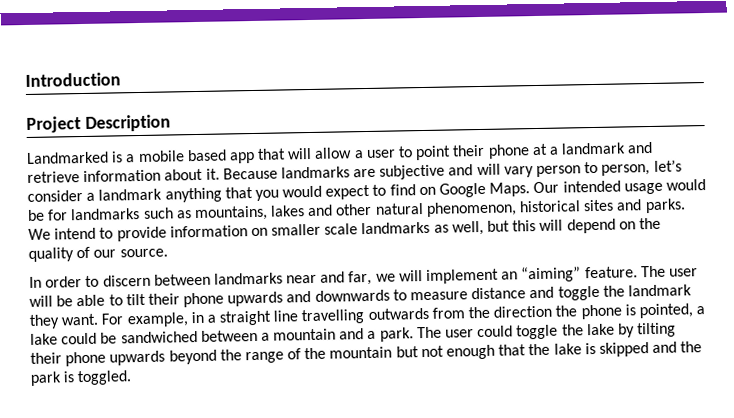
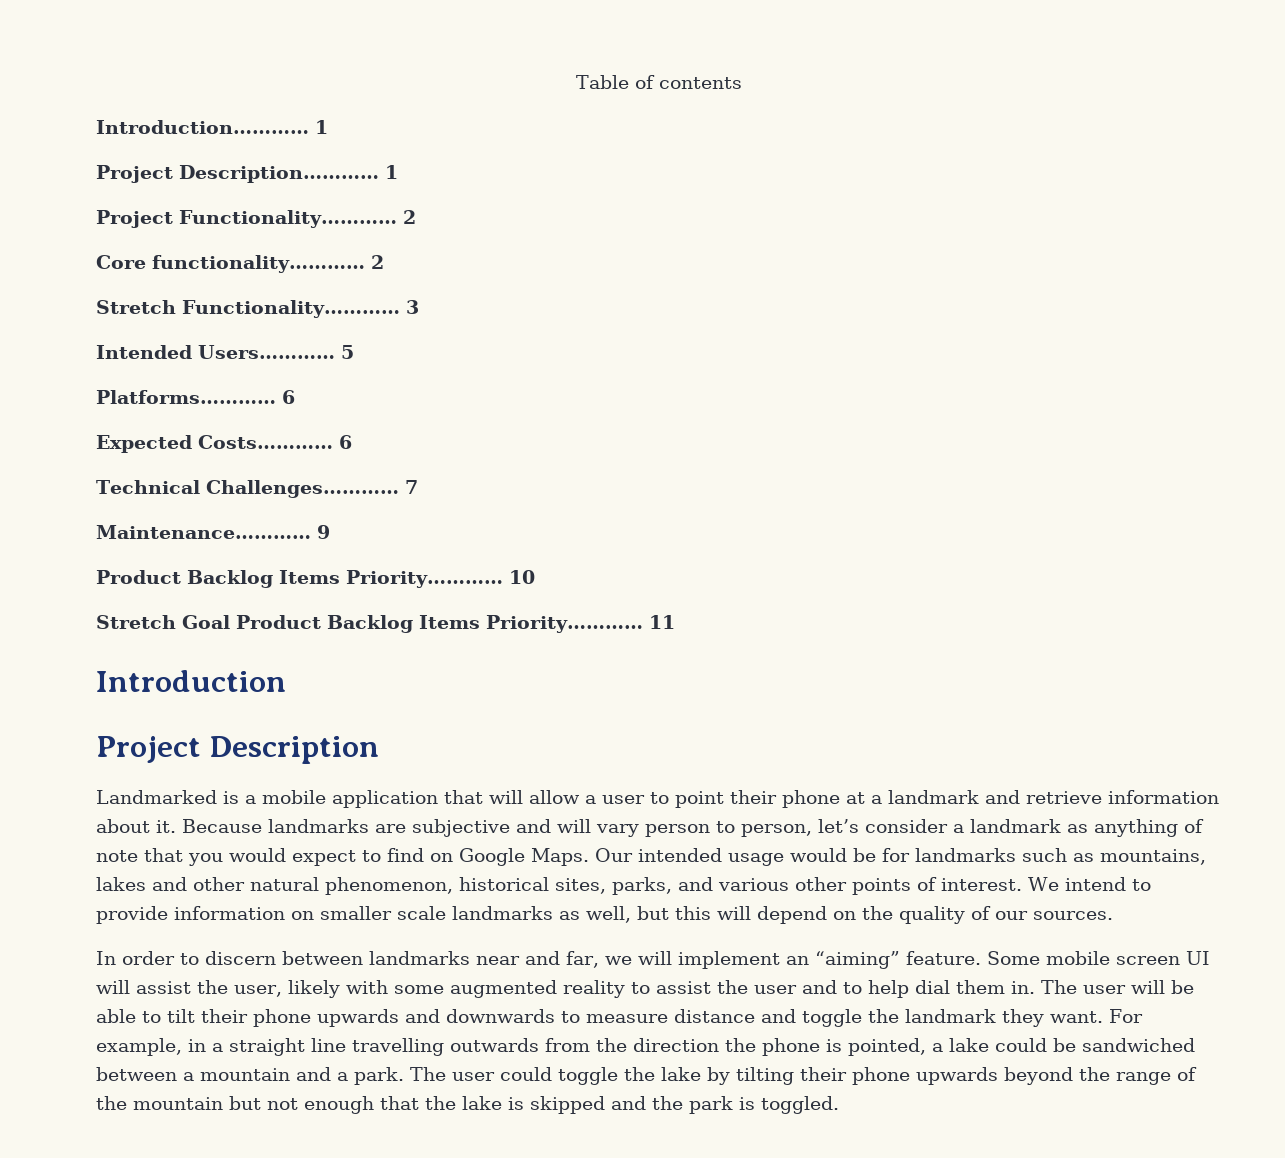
+ Table of contents
+ Introduction………… 1
+ Project Description………… 1
+ Project Functionality………… 2
+ Core functionality………… 2
+ Stretch Functionality………… 3
+ Intended Users………… 5
+ Platforms………… 6
+ Expected Costs………… 6
+ Technical Challenges………… 7
+ Maintenance………… 9
+ Product Backlog Items Priority………… 10
+ Stretch Goal Product Backlog Items Priority………… 11
- Landmarked is a mobile based app that will allow a user to point their phone at a landmark and retrieve information about it.
+ Landmarked is a mobile application that will allow a user to point their phone at a landmark and retrieve information about it.
- Because landmarks are subjective and will vary person to person, let’s consider a landmark anything that you would expect to find on Google Maps.
+ Because landmarks are subjective and will vary person to person, let’s consider a landmark as anything of note that you would expect to find on Google Maps.
- Our intended usage would be for landmarks such as mountains, lakes and other natural phenomenon, historical sites and parks.
+ Our intended usage would be for landmarks such as mountains, lakes and other natural phenomenon, historical sites, parks, and various other points of interest.
- We intend to provide information on smaller scale landmarks as well, but this will depend on the quality of our source.
+ We intend to provide information on smaller scale landmarks as well, but this will depend on the quality of our sources.
+ Some mobile screen UI will assist the user, likely with some augmented reality to assist the user and to help dial them in.

